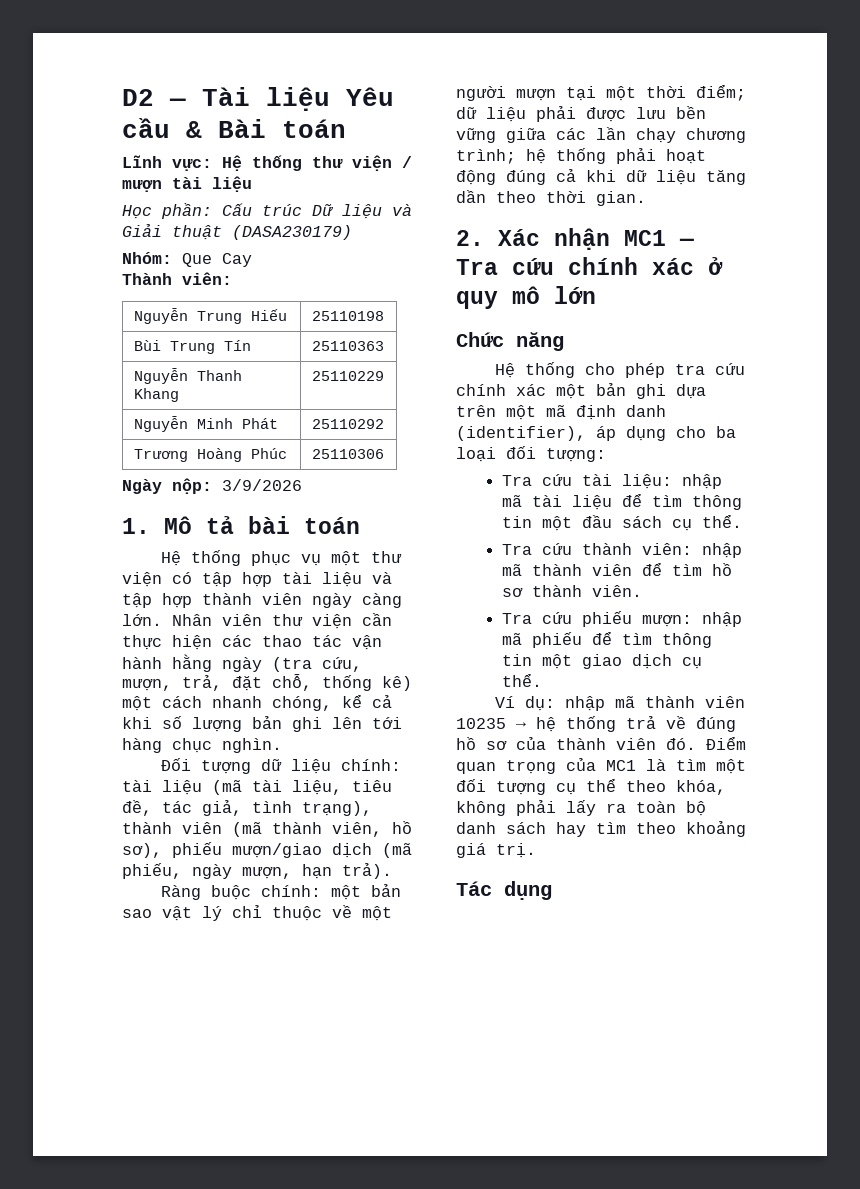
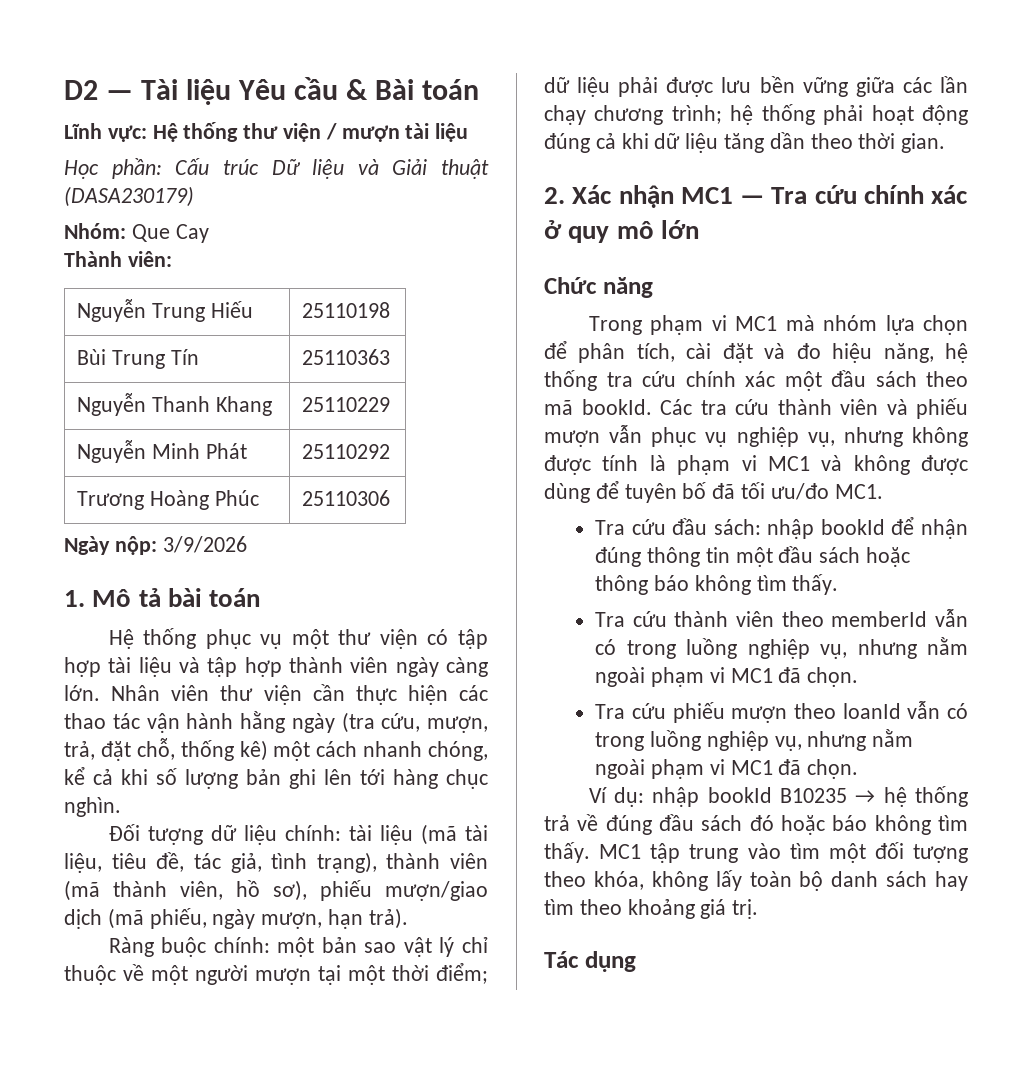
- Hệ thống cho phép tra cứu chính xác một bản ghi dựa trên một mã định danh (identifier), áp dụng cho ba loại đối tượng:
- Tra cứu tài liệu: nhập mã tài liệu để tìm thông tin một đầu sách cụ thể.
- Tra cứu thành viên: nhập mã thành viên để tìm hồ sơ thành viên.
- Tra cứu phiếu mượn: nhập mã phiếu để tìm thông tin một giao dịch cụ thể.
+ Trong phạm vi MC1 mà nhóm lựa chọn để phân tích, cài đặt và đo hiệu năng, hệ thống tra cứu chính xác một đầu sách theo mã bookId. Các tra cứu thành viên và phiếu mượn vẫn phục vụ nghiệp vụ, nhưng không được tính là phạm vi MC1 và không được dùng để tuyên bố đã tối ưu/đo MC1.
+ Tra cứu đầu sách: nhập bookId để nhận đúng thông tin một đầu sách hoặc thông báo không tìm thấy.
+ Tra cứu thành viên theo memberId vẫn có trong luồng nghiệp vụ, nhưng nằm ngoài phạm vi MC1 đã chọn.
+ Tra cứu phiếu mượn theo loanId vẫn có trong luồng nghiệp vụ, nhưng nằm ngoài phạm vi MC1 đã chọn.
- Ví dụ: nhập mã thành viên 10235 → hệ thống trả về đúng hồ sơ của thành viên đó. Điểm quan trọng của MC1 là tìm một đối tượng cụ thể theo khóa, không phải lấy ra toàn bộ danh sách hay tìm theo khoảng giá trị.
+ Ví dụ: nhập bookId B10235 → hệ thống trả về đúng đầu sách đó hoặc báo không tìm thấy. MC1 tập trung vào tìm một đối tượng theo khóa, không lấy toàn bộ danh sách hay tìm theo khoảng giá trị.

